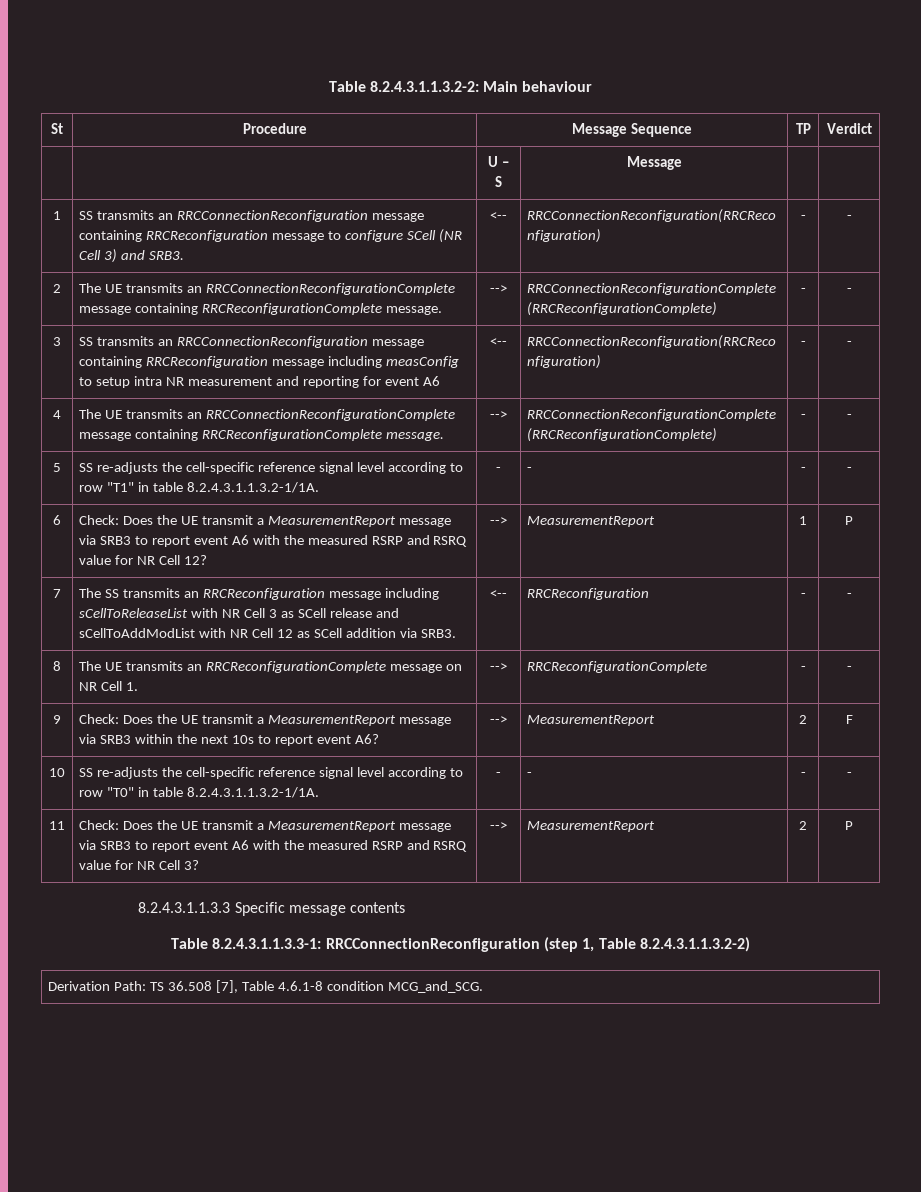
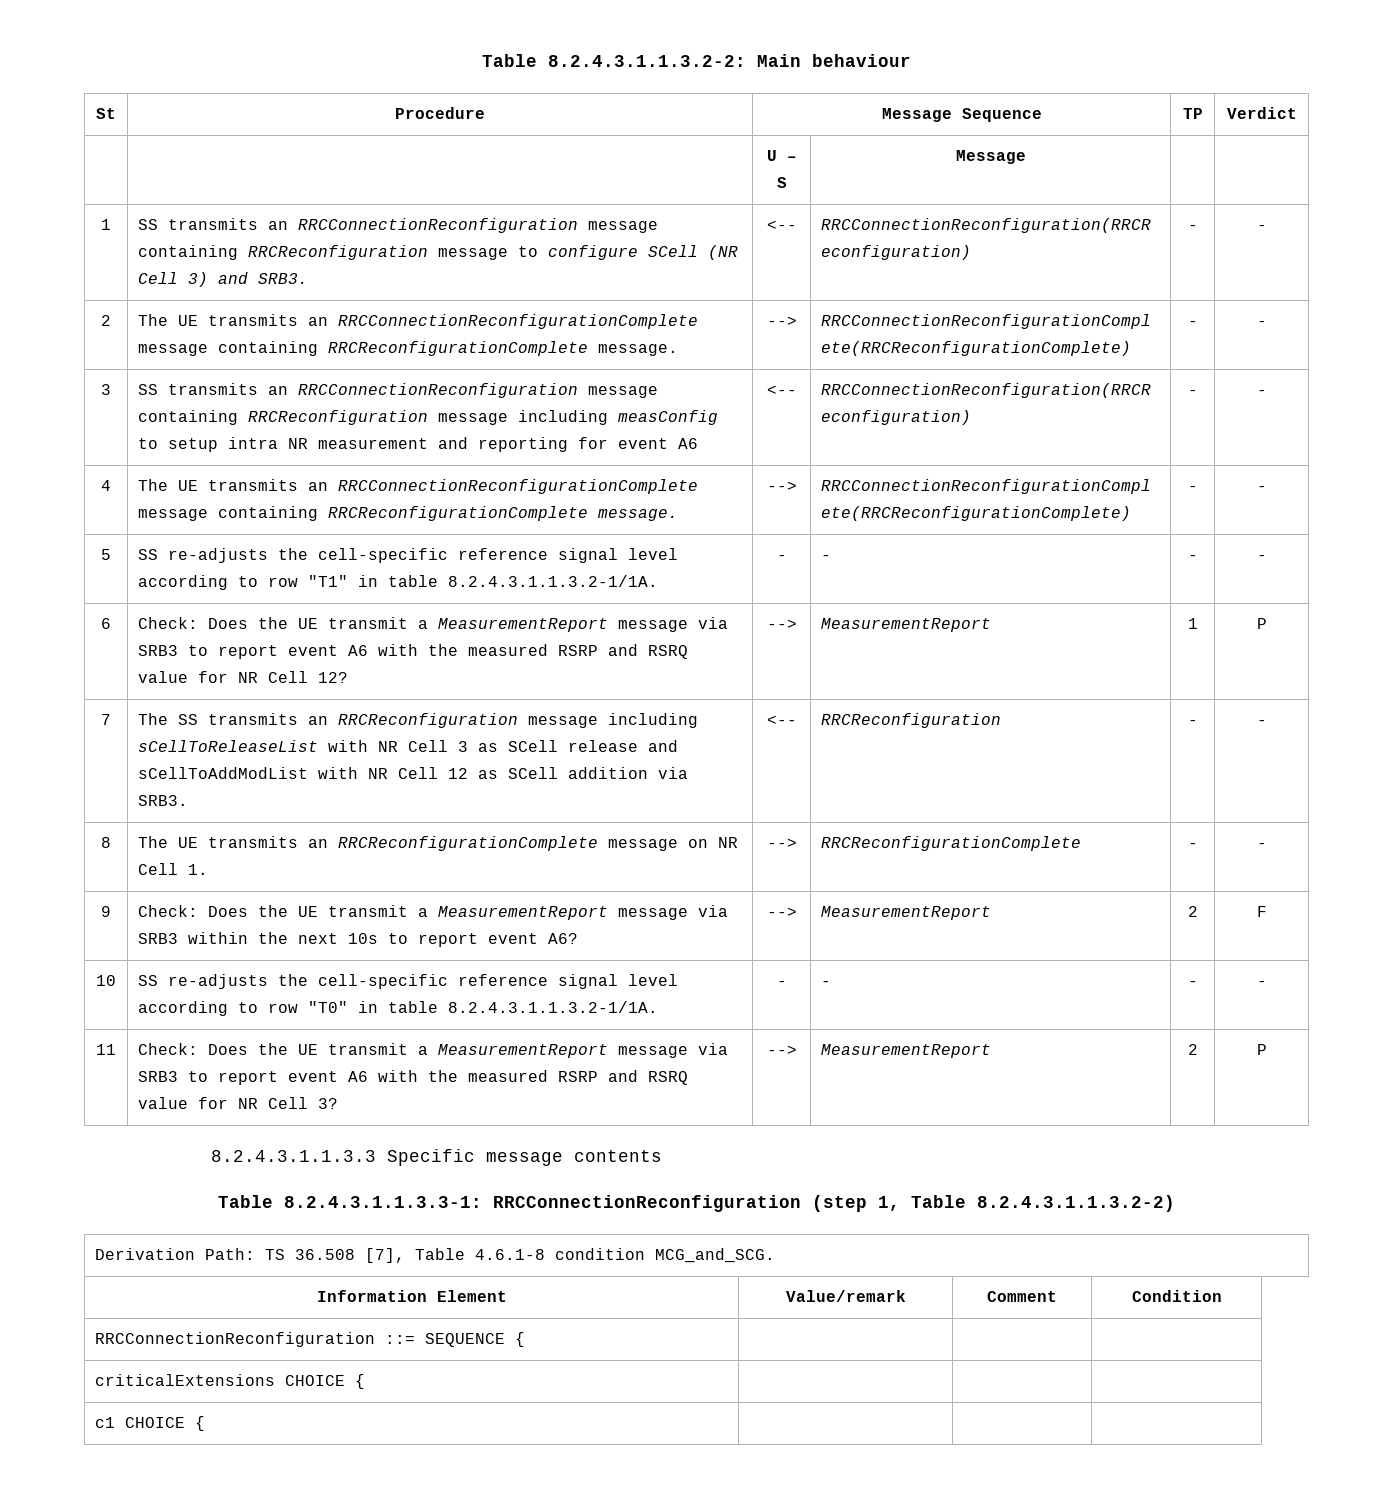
+ Information Element | Value/remark | Comment | Condition
+ RRCConnectionReconfiguration ::= SEQUENCE { | | |
+ criticalExtensions CHOICE { | | |
+ c1 CHOICE { | | |

